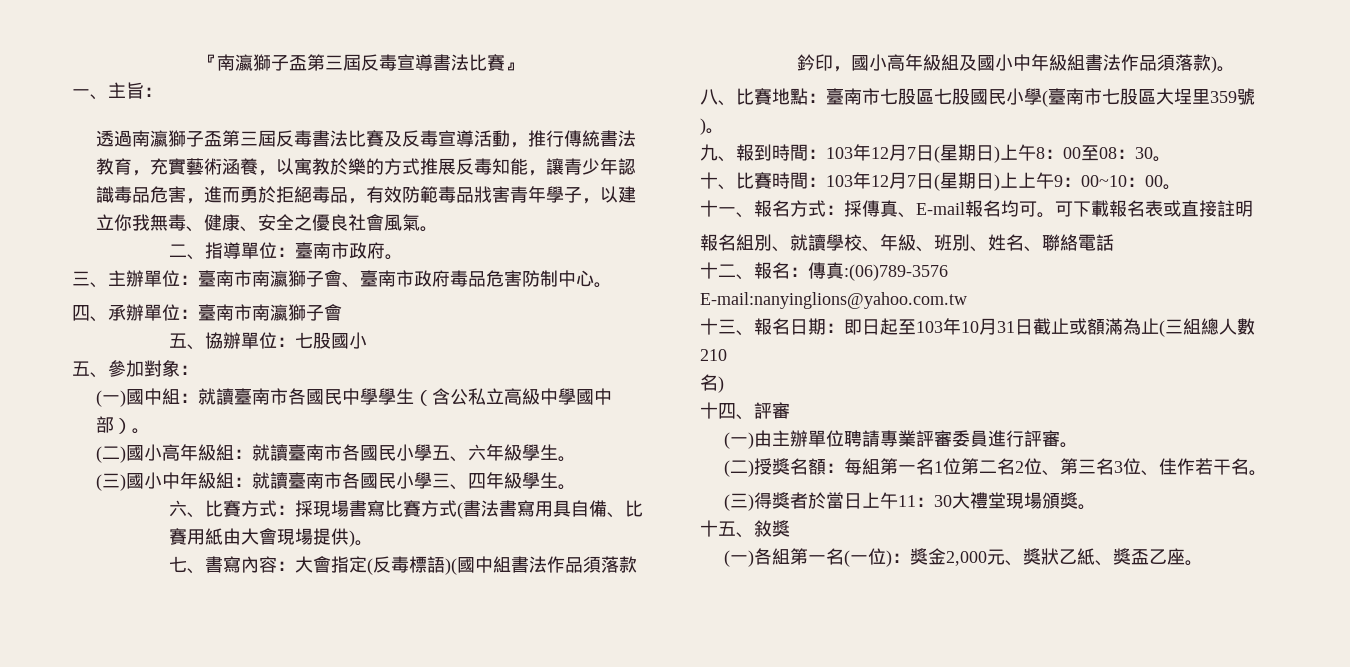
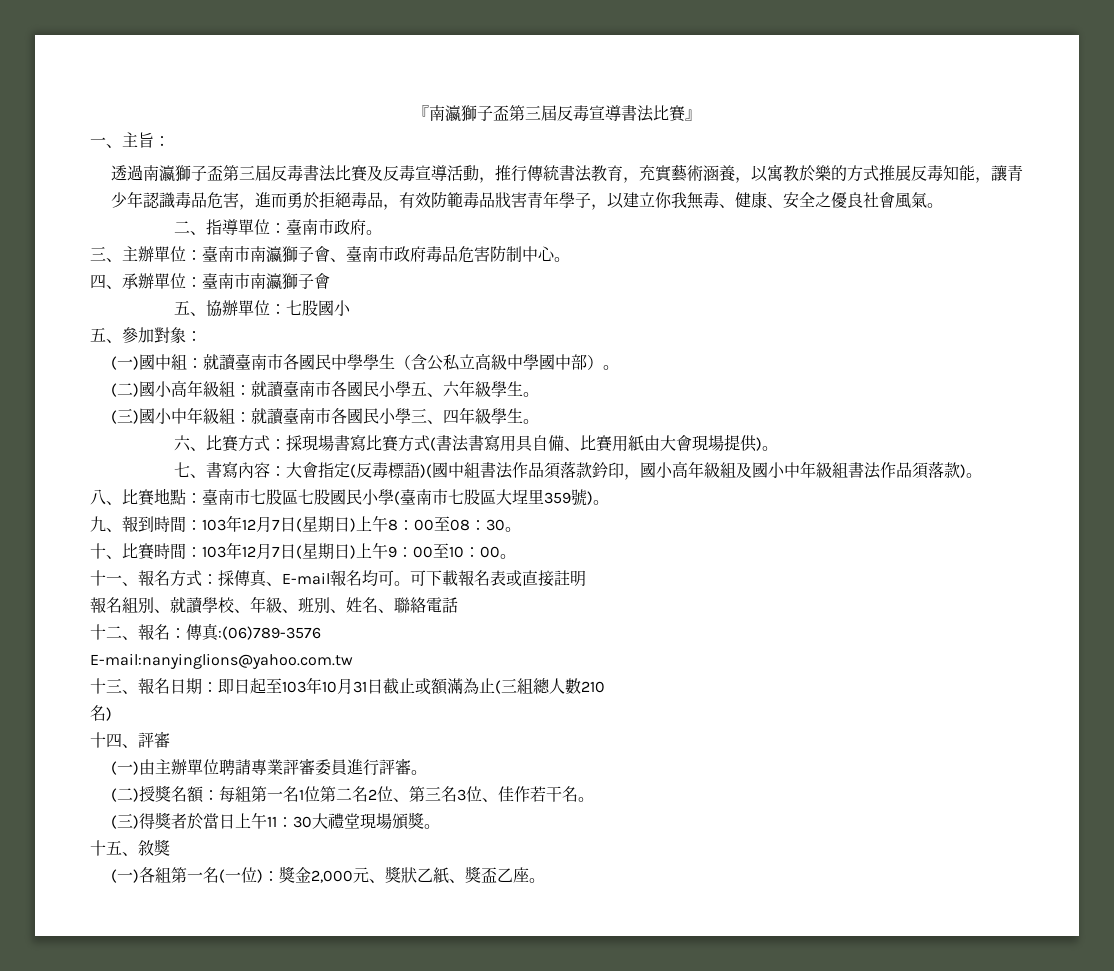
- 十、比賽時間：103年12月7日(星期日)上上午9：00~10：00。
+ 十、比賽時間：103年12月7日(星期日)上午9：00至10：00。

